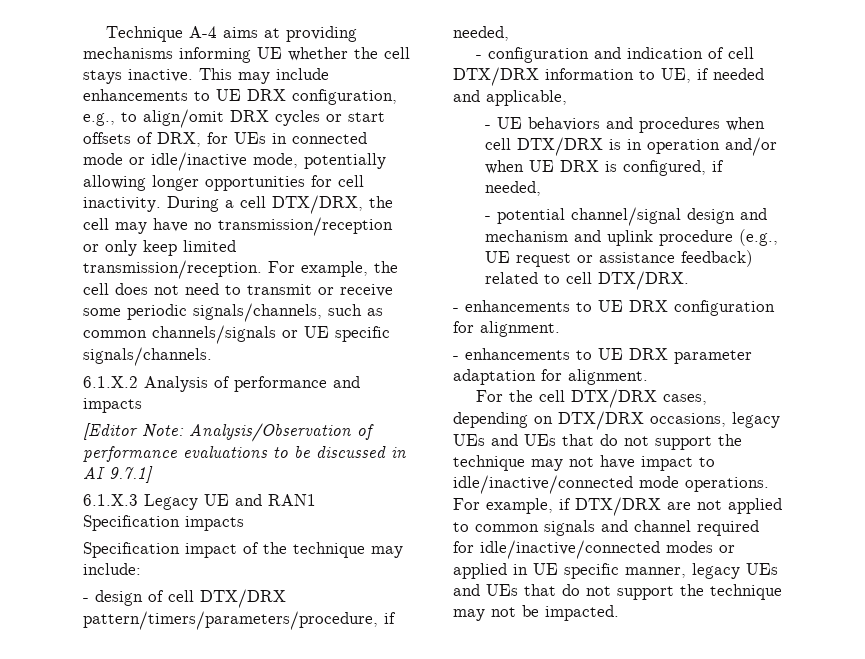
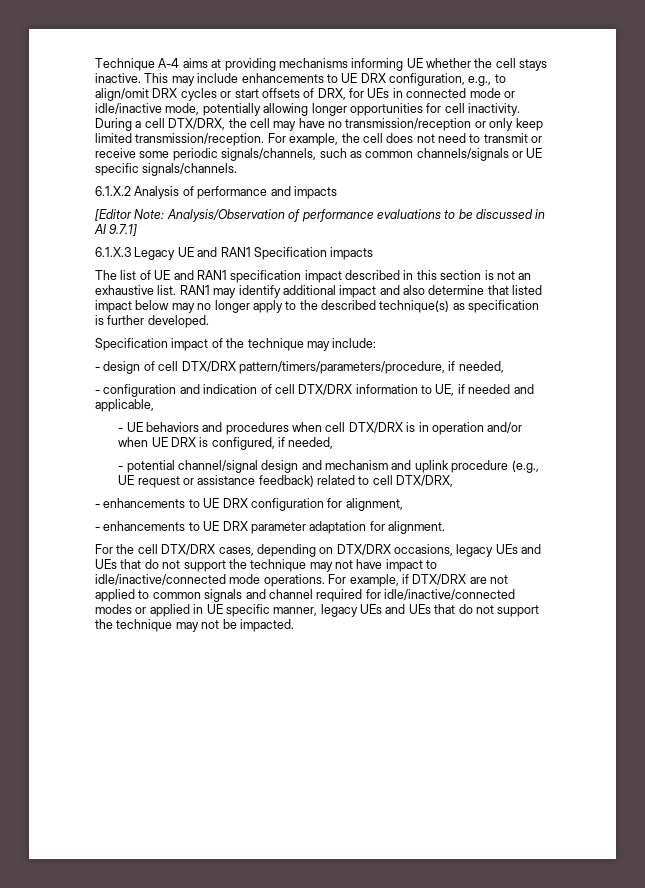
+ The list of UE and RAN1 specification impact described in this section is not an exhaustive list. RAN1 may identify additional impact and also determine that listed impact below may no longer apply to the described technique(s) as specification is further developed.
- - potential channel/signal design and mechanism and uplink procedure (e.g., UE request or assistance feedback) related to cell DTX/DRX.
+ - potential channel/signal design and mechanism and uplink procedure (e.g., UE request or assistance feedback) related to cell DTX/DRX,
- - enhancements to UE DRX configuration for alignment.
+ - enhancements to UE DRX configuration for alignment,

